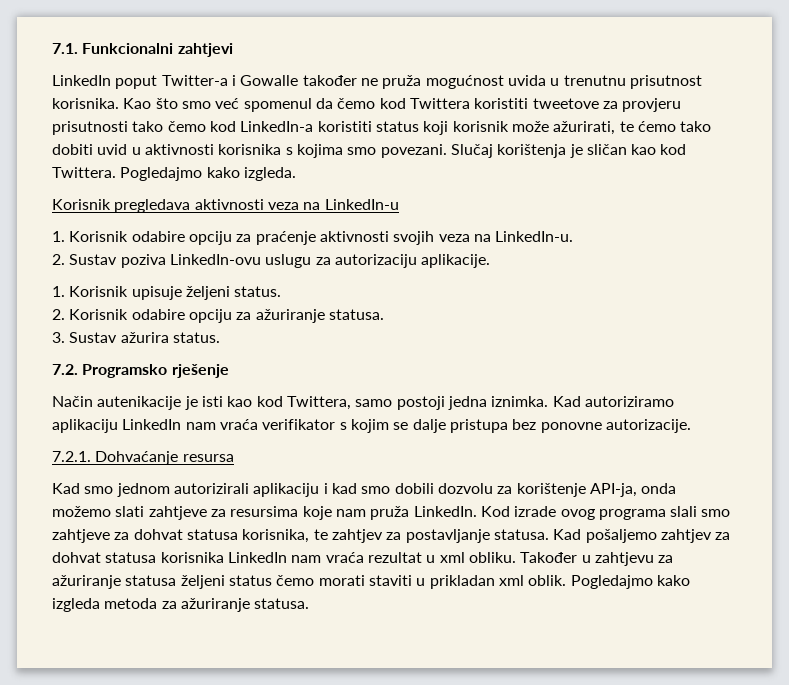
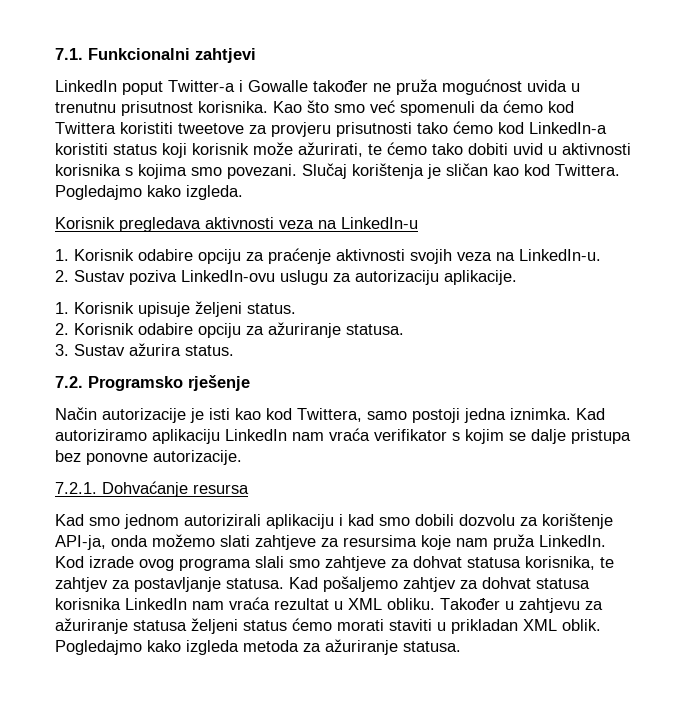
- Kao što smo već spomenul da čemo kod Twittera koristiti tweetove za provjeru prisutnosti tako čemo kod LinkedIn-a koristiti status koji korisnik može ažurirati, te ćemo tako dobiti uvid u aktivnosti korisnika s kojima smo povezani.
+ Kao što smo već spomenuli da ćemo kod Twittera koristiti tweetove za provjeru prisutnosti tako ćemo kod LinkedIn-a koristiti status koji korisnik može ažurirati, te ćemo tako dobiti uvid u aktivnosti korisnika s kojima smo povezani.
- Način autenikacije je isti kao kod Twittera, samo postoji jedna iznimka.
+ Način autorizacije je isti kao kod Twittera, samo postoji jedna iznimka.
- Kad pošaljemo zahtjev za dohvat statusa korisnika LinkedIn nam vraća rezultat u xml obliku.
+ Kad pošaljemo zahtjev za dohvat statusa korisnika LinkedIn nam vraća rezultat u XML obliku.
- Također u zahtjevu za ažuriranje statusa željeni status čemo morati staviti u prikladan xml oblik.
+ Također u zahtjevu za ažuriranje statusa željeni status ćemo morati staviti u prikladan XML oblik.

